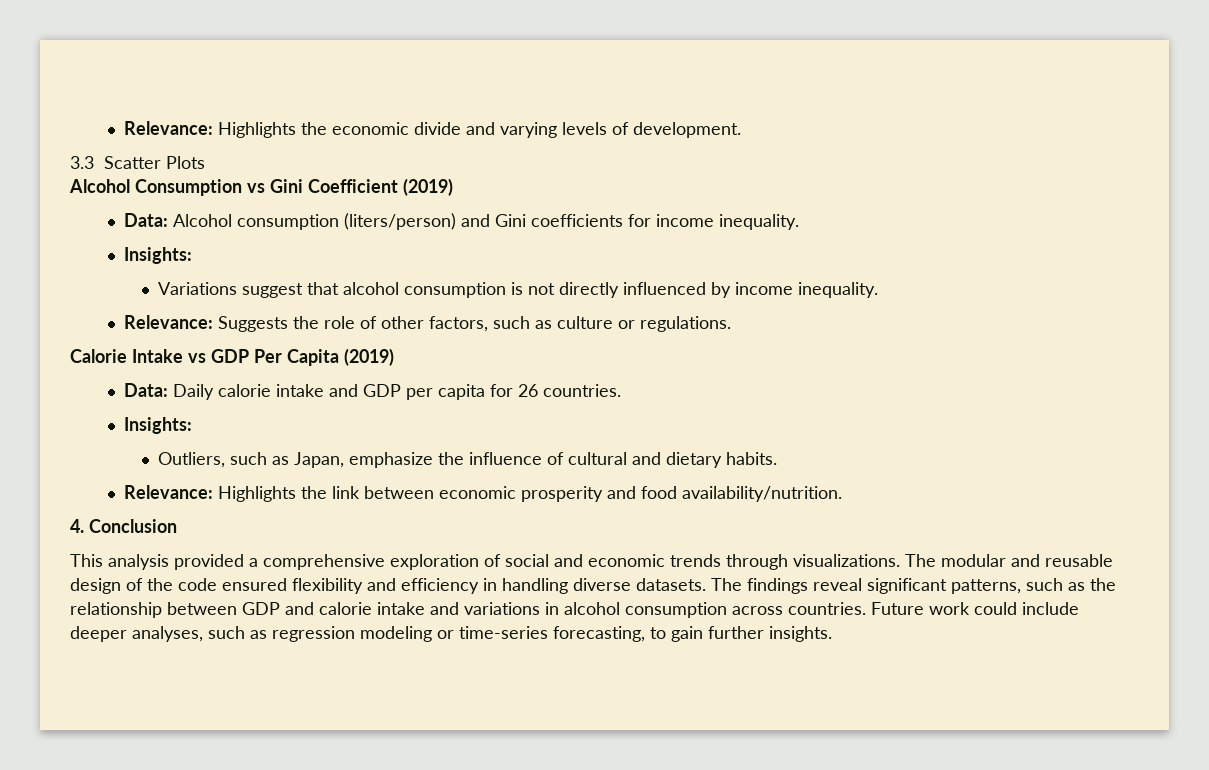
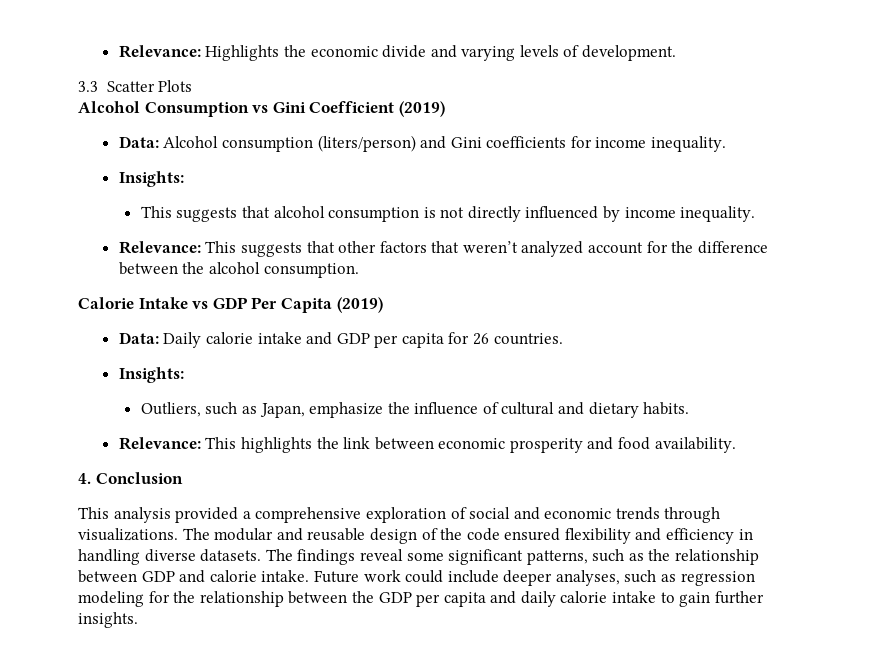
- Variations suggest that alcohol consumption is not directly influenced by income inequality.
+ This suggests that alcohol consumption is not directly influenced by income inequality.
- Relevance: Suggests the role of other factors, such as culture or regulations.
+ Relevance: This suggests that other factors that weren’t analyzed account for the difference between the alcohol consumption.
- Relevance: Highlights the link between economic prosperity and food availability/nutrition.
+ Relevance: This highlights the link between economic prosperity and food availability.
- The findings reveal significant patterns, such as the relationship between GDP and calorie intake and variations in alcohol consumption across countries.
+ The findings reveal some significant patterns, such as the relationship between GDP and calorie intake.
- Future work could include deeper analyses, such as regression modeling or time-series forecasting, to gain further insights.
+ Future work could include deeper analyses, such as regression modeling for the relationship between the GDP per capita and daily calorie intake to gain further insights.

